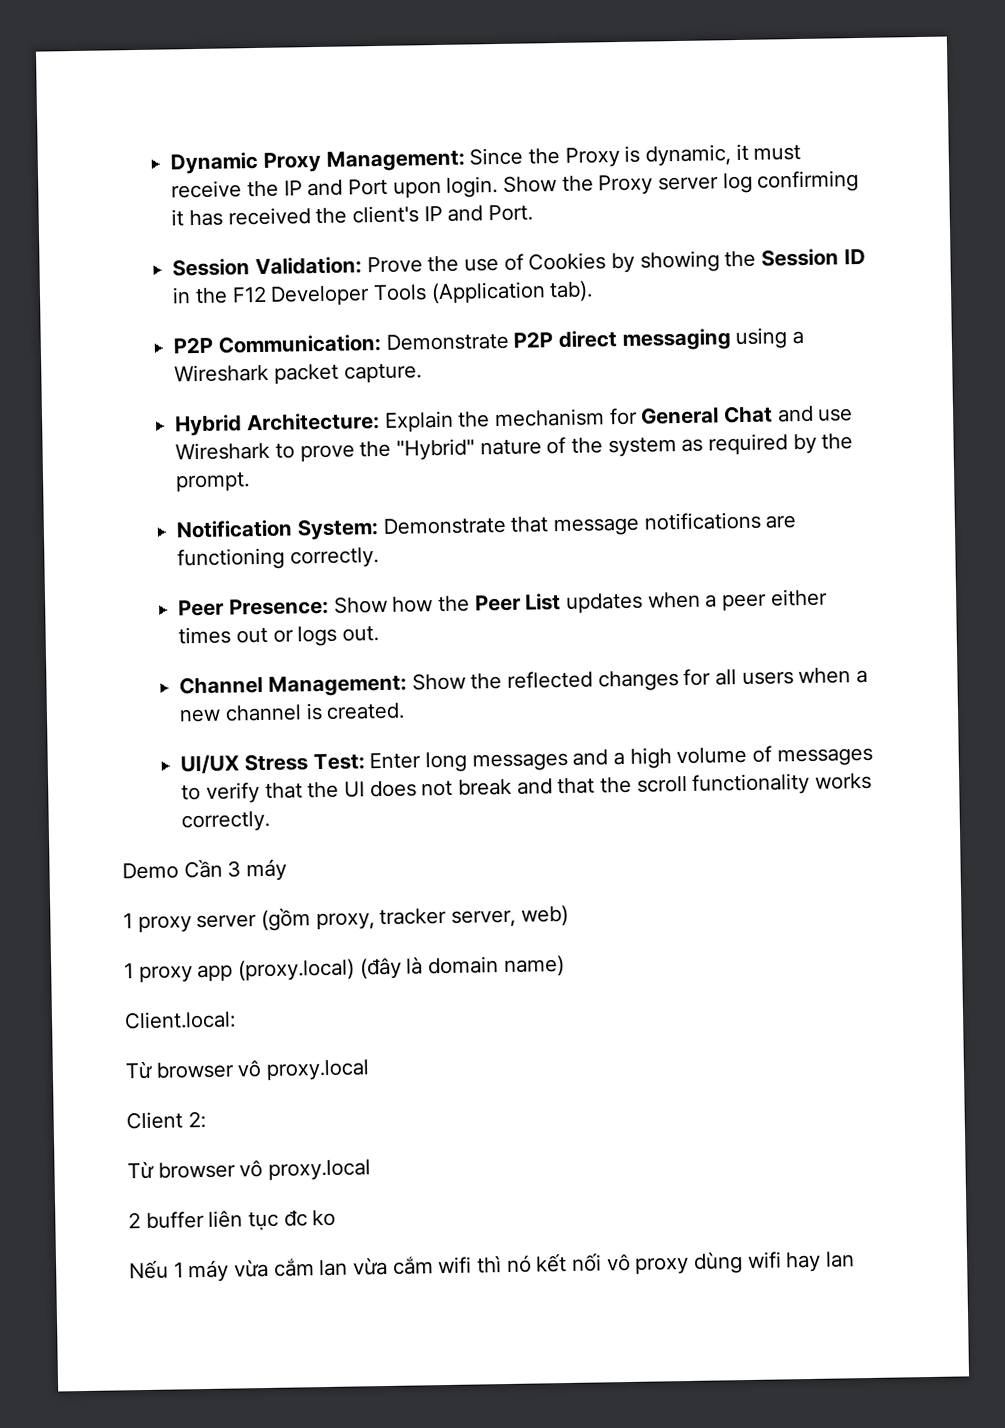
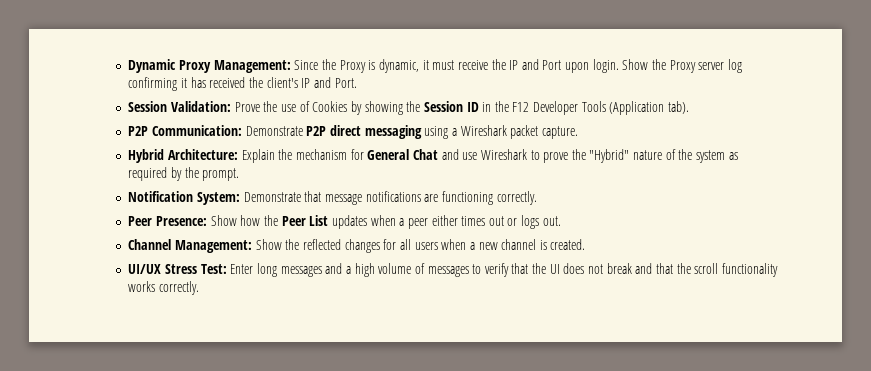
- Demo Cần 3 máy
- 1 proxy server (gồm proxy, tracker server, web)
- 1 proxy app (proxy.local) (đây là domain name)
- Client.local:
- Từ browser vô proxy.local
- Client 2:
- Từ browser vô proxy.local
- 2 buffer liên tục đc ko
- Nếu 1 máy vừa cắm lan vừa cắm wifi thì nó kết nối vô proxy dùng wifi hay lan

